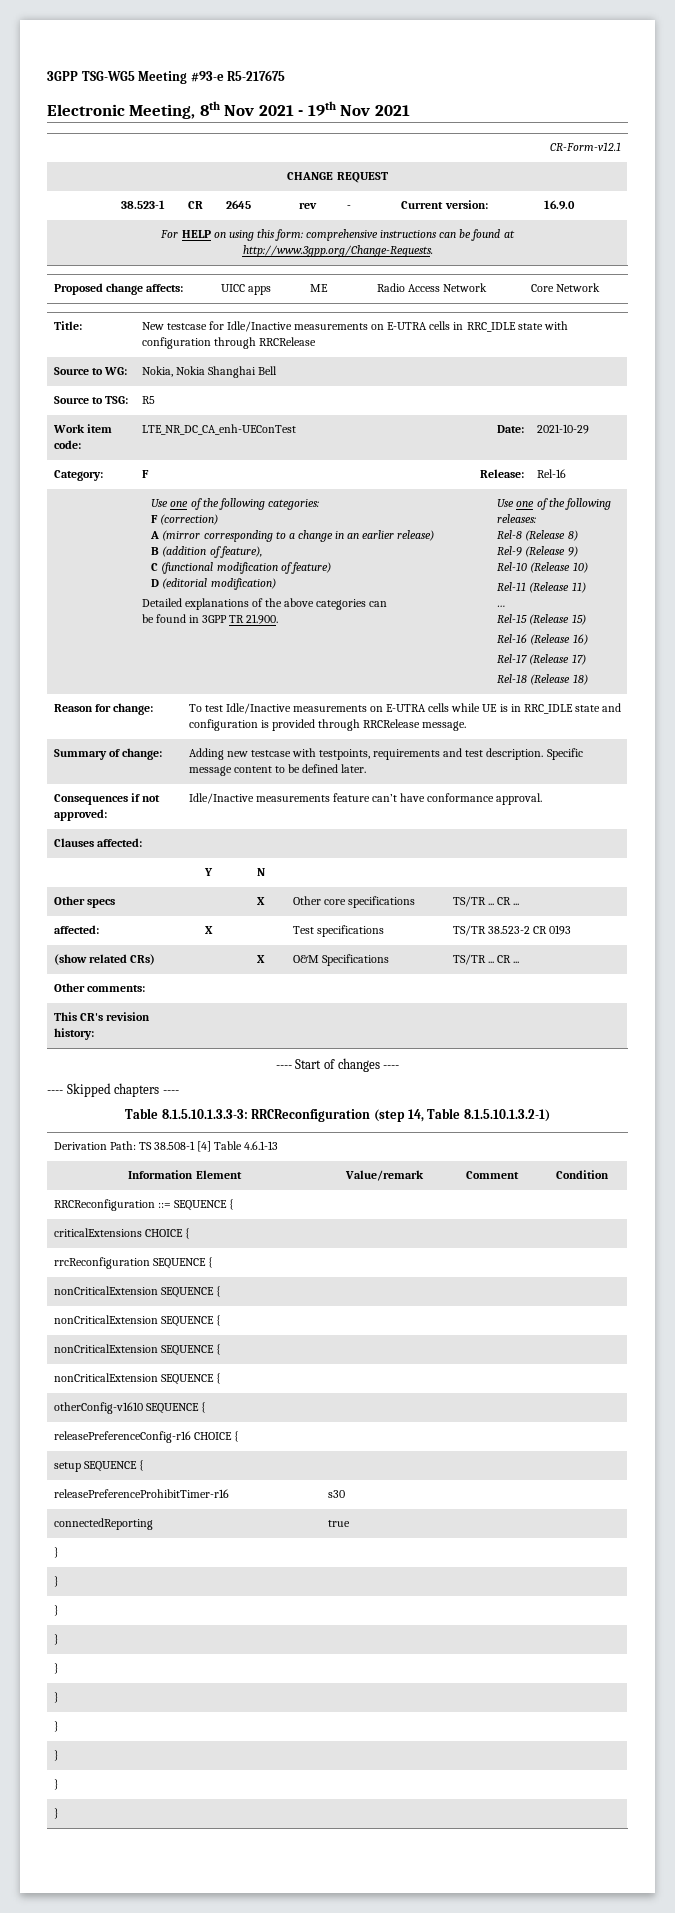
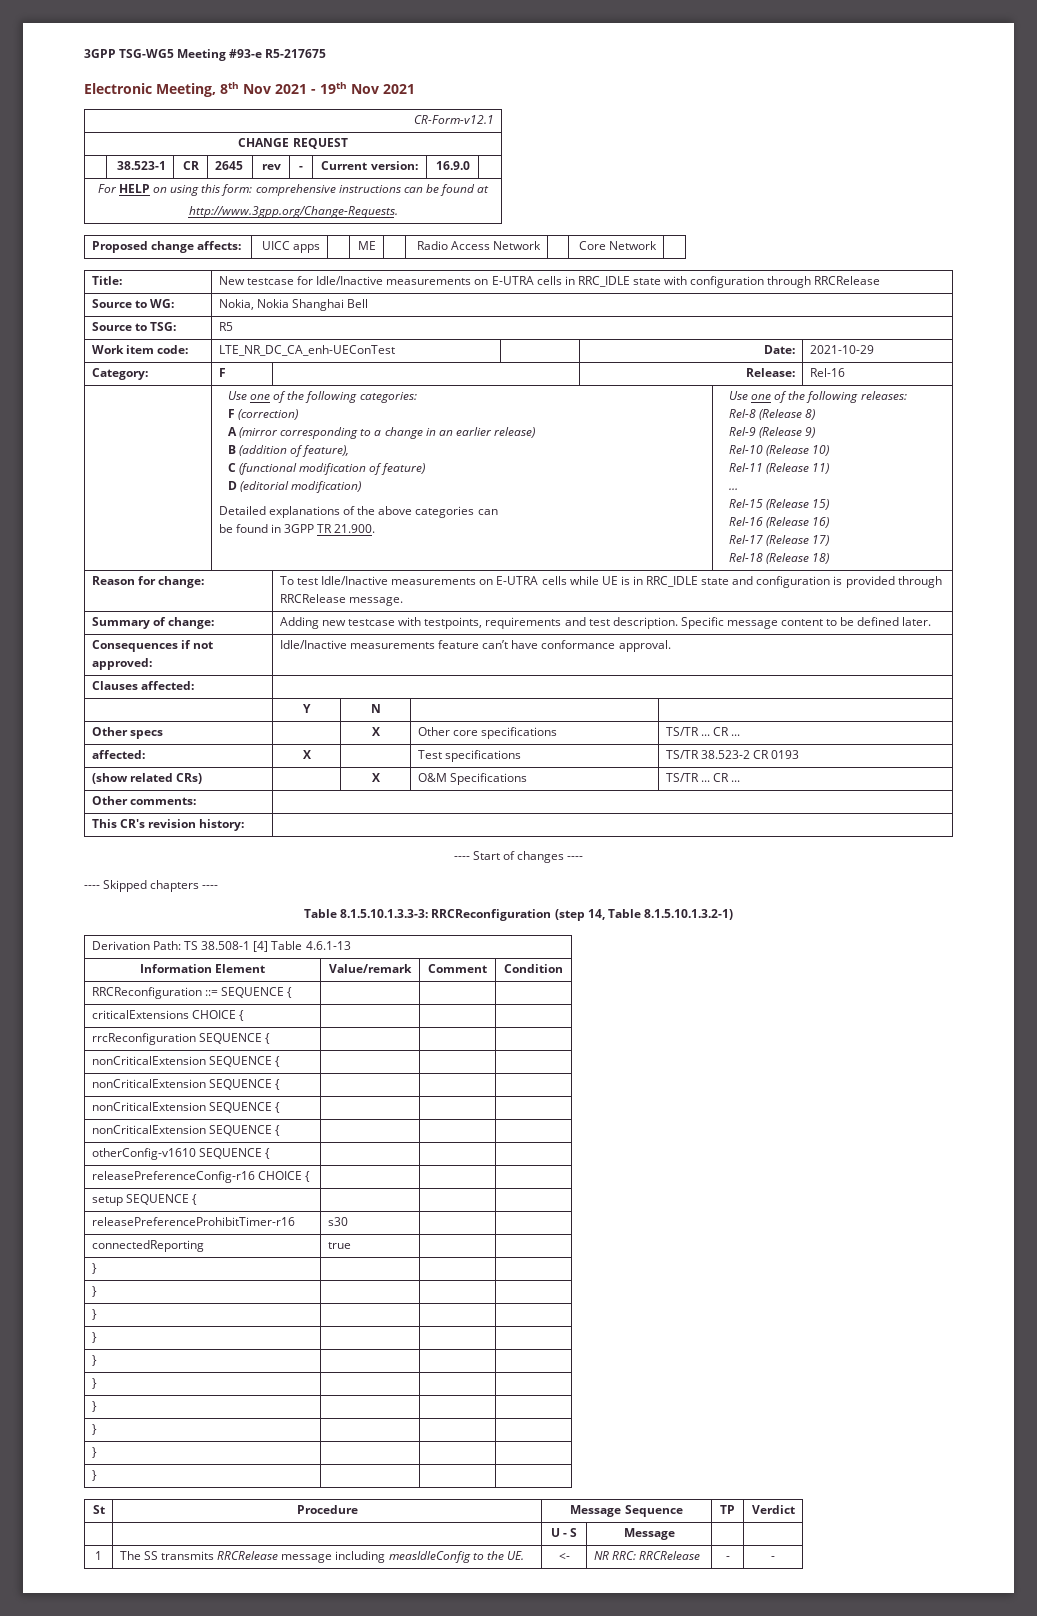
+ St | Procedure | Message Sequence | TP | Verdict
+ | | U - S | Message | |
+ 1 | The SS transmits RRCRelease message including measIdleConfig to the UE. | <- | NR RRC: RRCRelease | - | -

